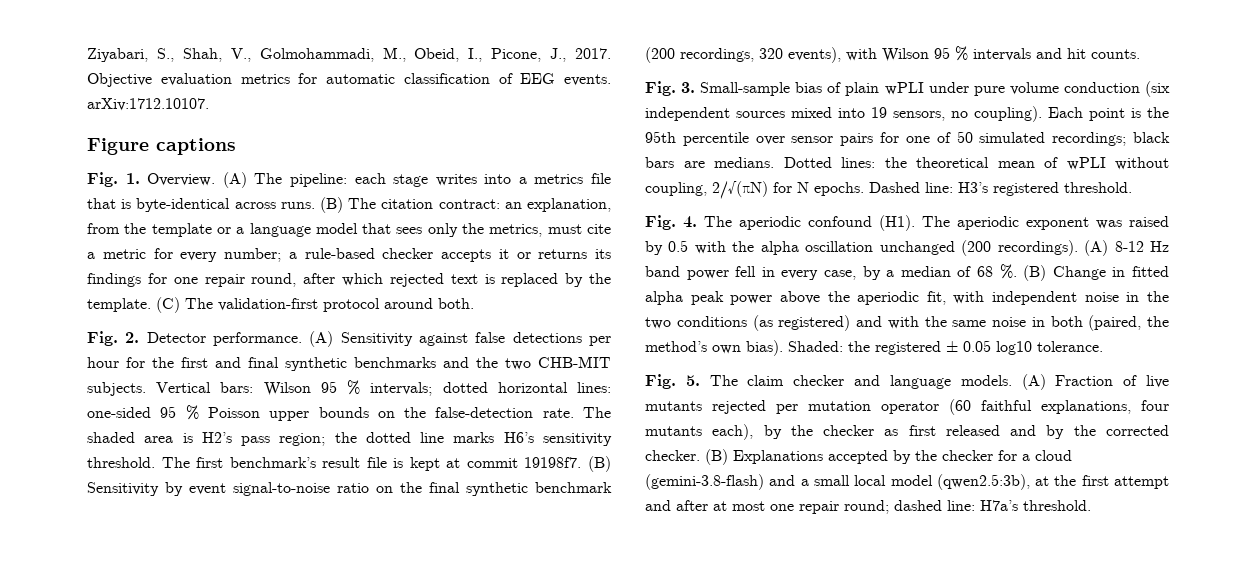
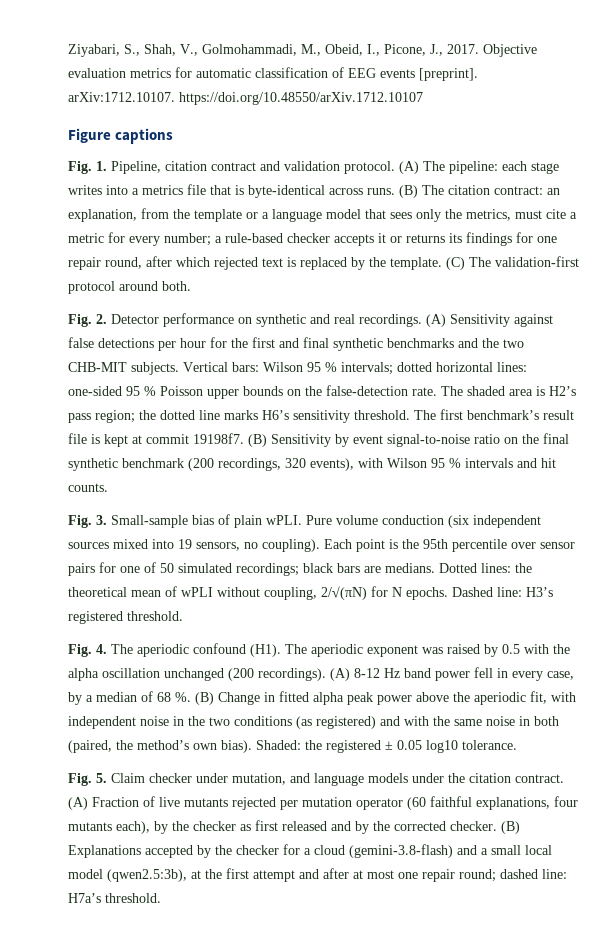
- Objective evaluation metrics for automatic classification of EEG events. arXiv:1712.10107.
+ Objective evaluation metrics for automatic classification of EEG events [preprint]. arXiv:1712.10107. https://doi.org/10.48550/arXiv.1712.10107
- Fig. 1. Overview.
+ Fig. 1. Pipeline, citation contract and validation protocol.
- Fig. 2. Detector performance.
+ Fig. 2. Detector performance on synthetic and real recordings.
- Fig. 3. Small-sample bias of plain wPLI under pure volume conduction (six independent sources mixed into 19 sensors, no coupling).
+ Fig. 3. Small-sample bias of plain wPLI. Pure volume conduction (six independent sources mixed into 19 sensors, no coupling).
- Fig. 5. The claim checker and language models.
+ Fig. 5. Claim checker under mutation, and language models under the citation contract.

